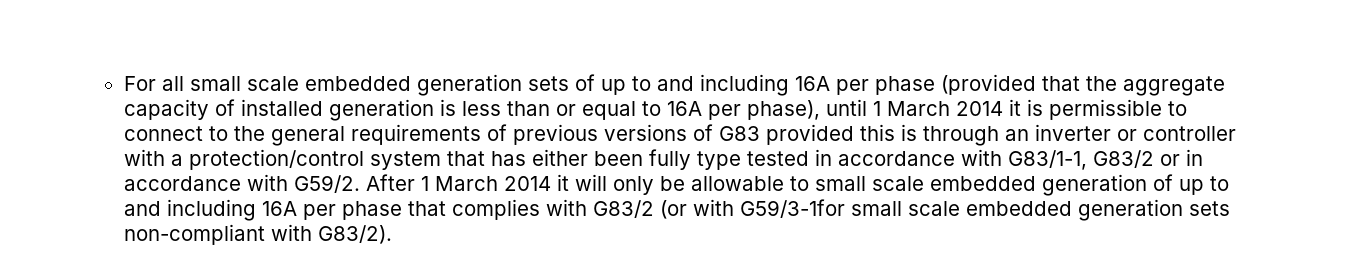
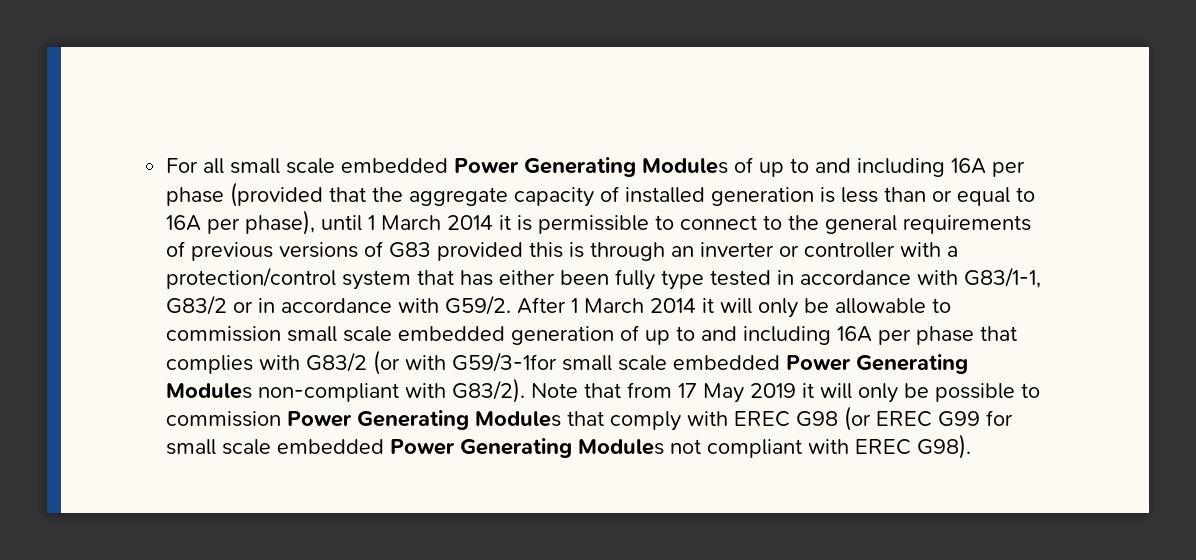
- For all small scale embedded generation sets of up to and including 16A per phase (provided that the aggregate capacity of installed generation is less than or equal to 16A per phase), until 1 March 2014 it is permissible to connect to the general requirements of previous versions of G83 provided this is through an inverter or controller with a protection/control system that has either been fully type tested in accordance with G83/1-1, G83/2 or in accordance with G59/2.
+ For all small scale embedded Power Generating Modules of up to and including 16A per phase (provided that the aggregate capacity of installed generation is less than or equal to 16A per phase), until 1 March 2014 it is permissible to connect to the general requirements of previous versions of G83 provided this is through an inverter or controller with a protection/control system that has either been fully type tested in accordance with G83/1-1, G83/2 or in accordance with G59/2.
- After 1 March 2014 it will only be allowable to small scale embedded generation of up to and including 16A per phase that complies with G83/2 (or with G59/3-1for small scale embedded generation sets non-compliant with G83/2).
+ After 1 March 2014 it will only be allowable to commission small scale embedded generation of up to and including 16A per phase that complies with G83/2 (or with G59/3-1for small scale embedded Power Generating Modules non-compliant with G83/2). Note that from 17 May 2019 it will only be possible to commission Power Generating Modules that comply with EREC G98 (or EREC G99 for small scale embedded Power Generating Modules not compliant with EREC G98).

